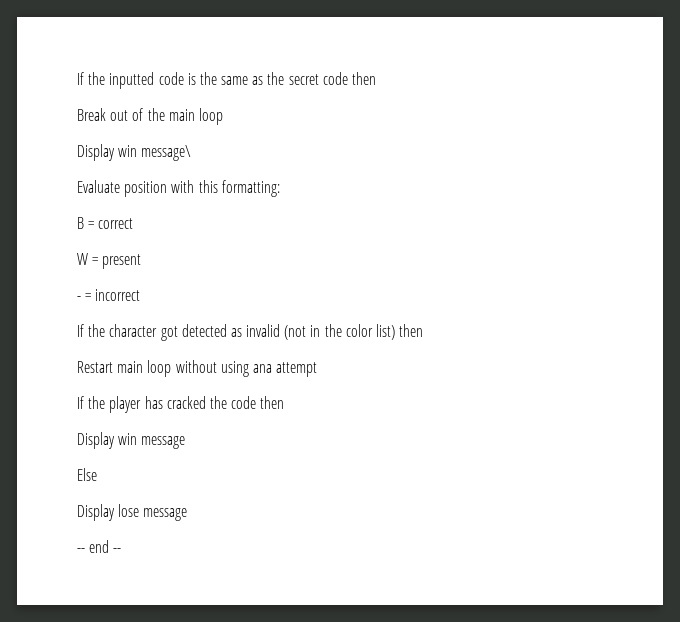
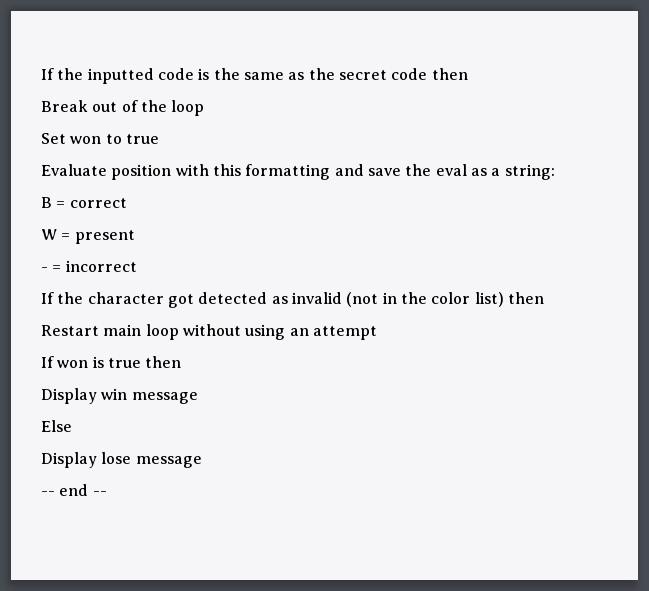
- Break out of the main loop
+ Break out of the loop
- Display win message\
+ Set won to true
- Evaluate position with this formatting:
+ Evaluate position with this formatting and save the eval as a string:
- Restart main loop without using ana attempt
+ Restart main loop without using an attempt
- If the player has cracked the code then
+ If won is true then

